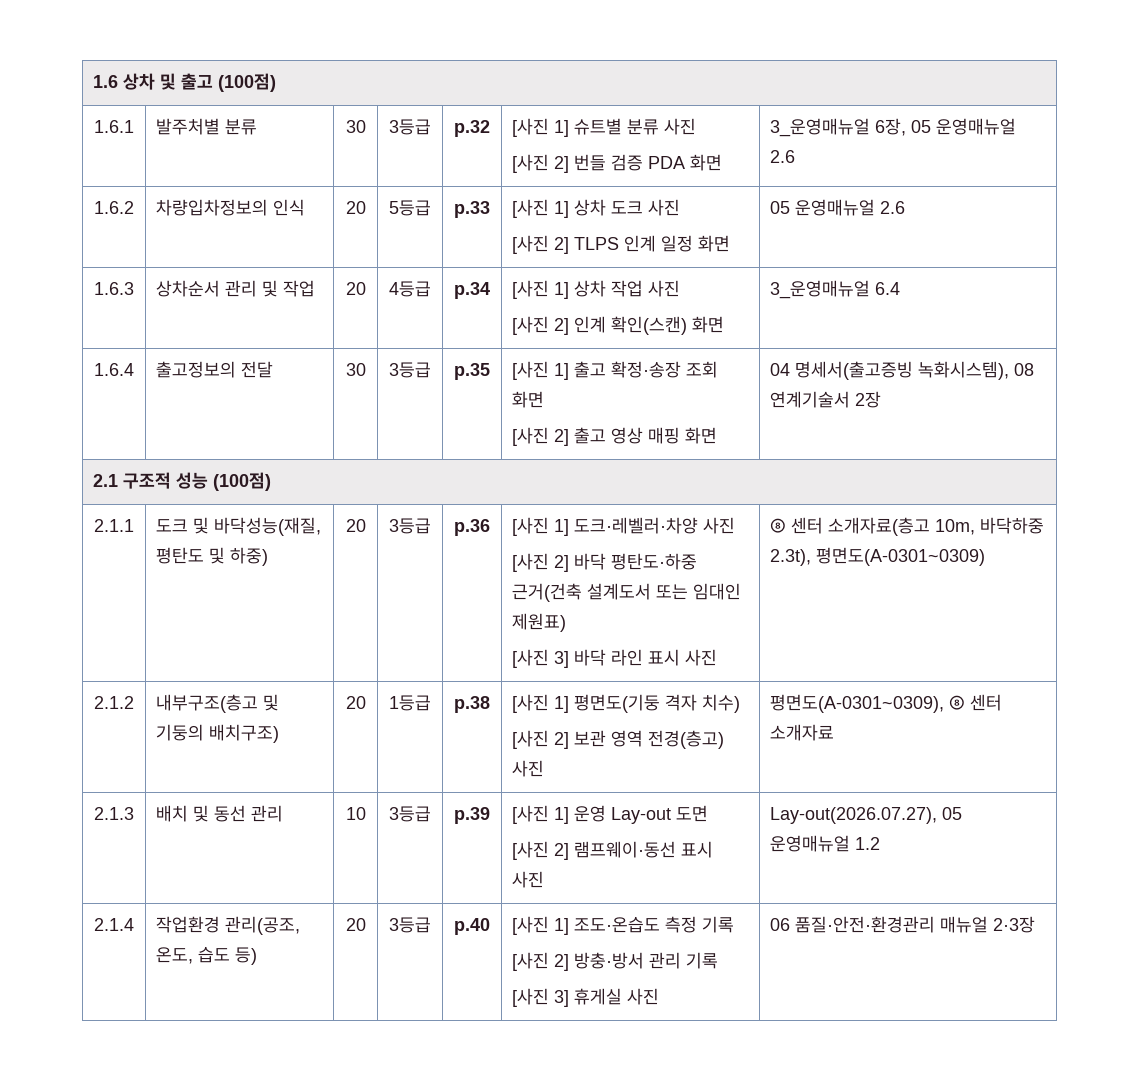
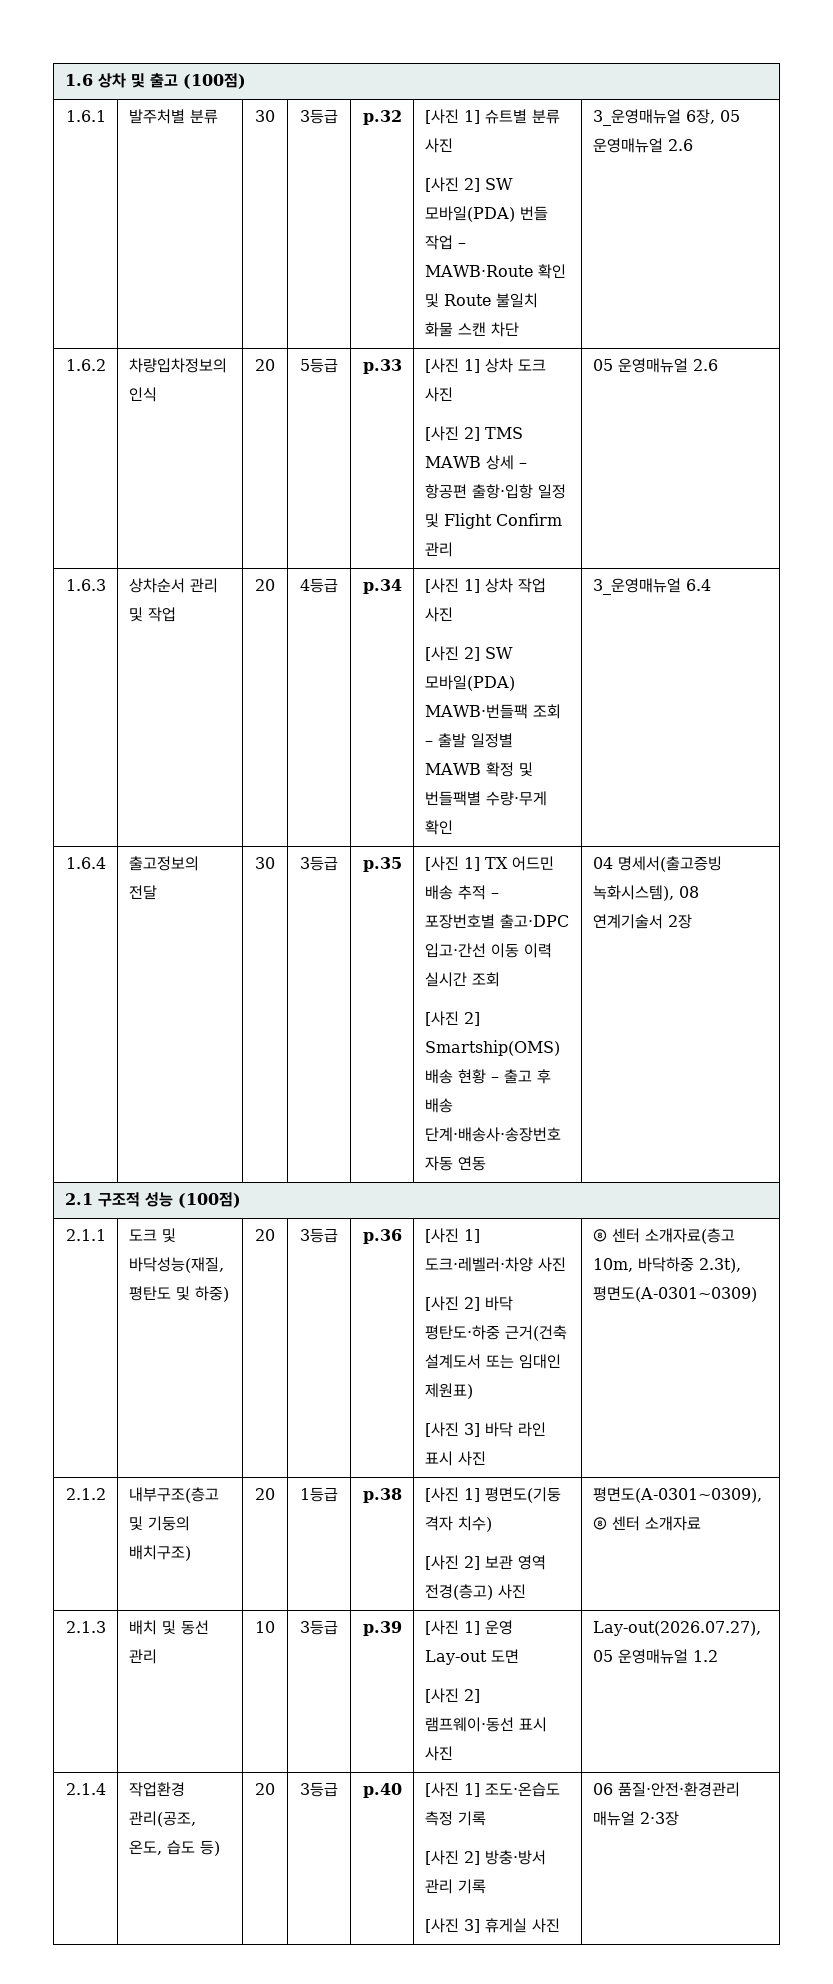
  1.6.1 | 발주처별 분류 | 30 | 3등급 | p.32 | [사진 1] 슈트별 분류 사진
- [사진 2] 번들 검증 PDA 화면 | 3_운영매뉴얼 6장, 05 운영매뉴얼 2.6
+ [사진 2] SW 모바일(PDA) 번들 작업 – MAWB·Route 확인 및 Route 불일치 화물 스캔 차단 | 3_운영매뉴얼 6장, 05 운영매뉴얼 2.6
  1.6.2 | 차량입차정보의 인식 | 20 | 5등급 | p.33 | [사진 1] 상차 도크 사진
- [사진 2] TLPS 인계 일정 화면 | 05 운영매뉴얼 2.6
+ [사진 2] TMS MAWB 상세 – 항공편 출항·입항 일정 및 Flight Confirm 관리 | 05 운영매뉴얼 2.6
  1.6.3 | 상차순서 관리 및 작업 | 20 | 4등급 | p.34 | [사진 1] 상차 작업 사진
- [사진 2] 인계 확인(스캔) 화면 | 3_운영매뉴얼 6.4
+ [사진 2] SW 모바일(PDA) MAWB·번들팩 조회 – 출발 일정별 MAWB 확정 및 번들팩별 수량·무게 확인 | 3_운영매뉴얼 6.4
- 1.6.4 | 출고정보의 전달 | 30 | 3등급 | p.35 | [사진 1] 출고 확정·송장 조회 화면
- [사진 2] 출고 영상 매핑 화면 | 04 명세서(출고증빙 녹화시스템), 08 연계기술서 2장
+ 1.6.4 | 출고정보의 전달 | 30 | 3등급 | p.35 | [사진 1] TX 어드민 배송 추적 – 포장번호별 출고·DPC 입고·간선 이동 이력 실시간 조회
+ [사진 2] Smartship(OMS) 배송 현황 – 출고 후 배송 단계·배송사·송장번호 자동 연동 | 04 명세서(출고증빙 녹화시스템), 08 연계기술서 2장

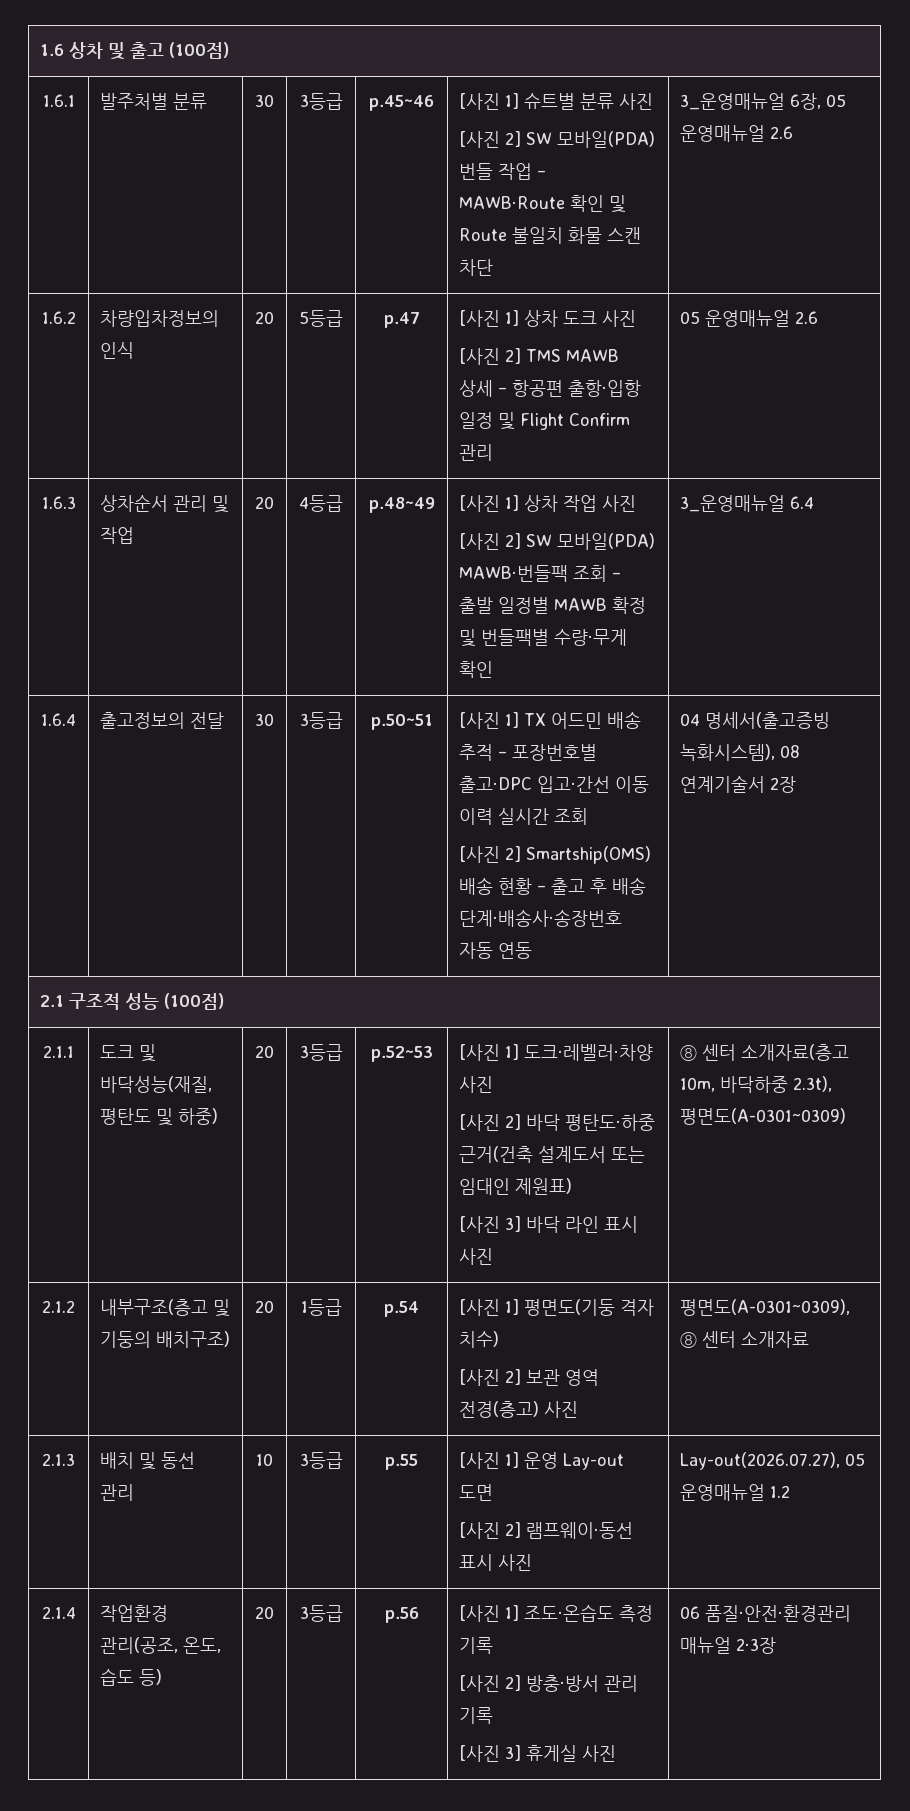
- 1.6.1 | 발주처별 분류 | 30 | 3등급 | p.32 | [사진 1] 슈트별 분류 사진
+ 1.6.1 | 발주처별 분류 | 30 | 3등급 | p.45~46 | [사진 1] 슈트별 분류 사진
- 1.6.2 | 차량입차정보의 인식 | 20 | 5등급 | p.33 | [사진 1] 상차 도크 사진
+ 1.6.2 | 차량입차정보의 인식 | 20 | 5등급 | p.47 | [사진 1] 상차 도크 사진
- 1.6.3 | 상차순서 관리 및 작업 | 20 | 4등급 | p.34 | [사진 1] 상차 작업 사진
+ 1.6.3 | 상차순서 관리 및 작업 | 20 | 4등급 | p.48~49 | [사진 1] 상차 작업 사진
- 1.6.4 | 출고정보의 전달 | 30 | 3등급 | p.35 | [사진 1] TX 어드민 배송 추적 – 포장번호별 출고·DPC 입고·간선 이동 이력 실시간 조회
+ 1.6.4 | 출고정보의 전달 | 30 | 3등급 | p.50~51 | [사진 1] TX 어드민 배송 추적 – 포장번호별 출고·DPC 입고·간선 이동 이력 실시간 조회
- 2.1.1 | 도크 및 바닥성능(재질, 평탄도 및 하중) | 20 | 3등급 | p.36 | [사진 1] 도크·레벨러·차양 사진
+ 2.1.1 | 도크 및 바닥성능(재질, 평탄도 및 하중) | 20 | 3등급 | p.52~53 | [사진 1] 도크·레벨러·차양 사진
- 2.1.2 | 내부구조(층고 및 기둥의 배치구조) | 20 | 1등급 | p.38 | [사진 1] 평면도(기둥 격자 치수)
+ 2.1.2 | 내부구조(층고 및 기둥의 배치구조) | 20 | 1등급 | p.54 | [사진 1] 평면도(기둥 격자 치수)
- 2.1.3 | 배치 및 동선 관리 | 10 | 3등급 | p.39 | [사진 1] 운영 Lay-out 도면
+ 2.1.3 | 배치 및 동선 관리 | 10 | 3등급 | p.55 | [사진 1] 운영 Lay-out 도면
- 2.1.4 | 작업환경 관리(공조, 온도, 습도 등) | 20 | 3등급 | p.40 | [사진 1] 조도·온습도 측정 기록
+ 2.1.4 | 작업환경 관리(공조, 온도, 습도 등) | 20 | 3등급 | p.56 | [사진 1] 조도·온습도 측정 기록

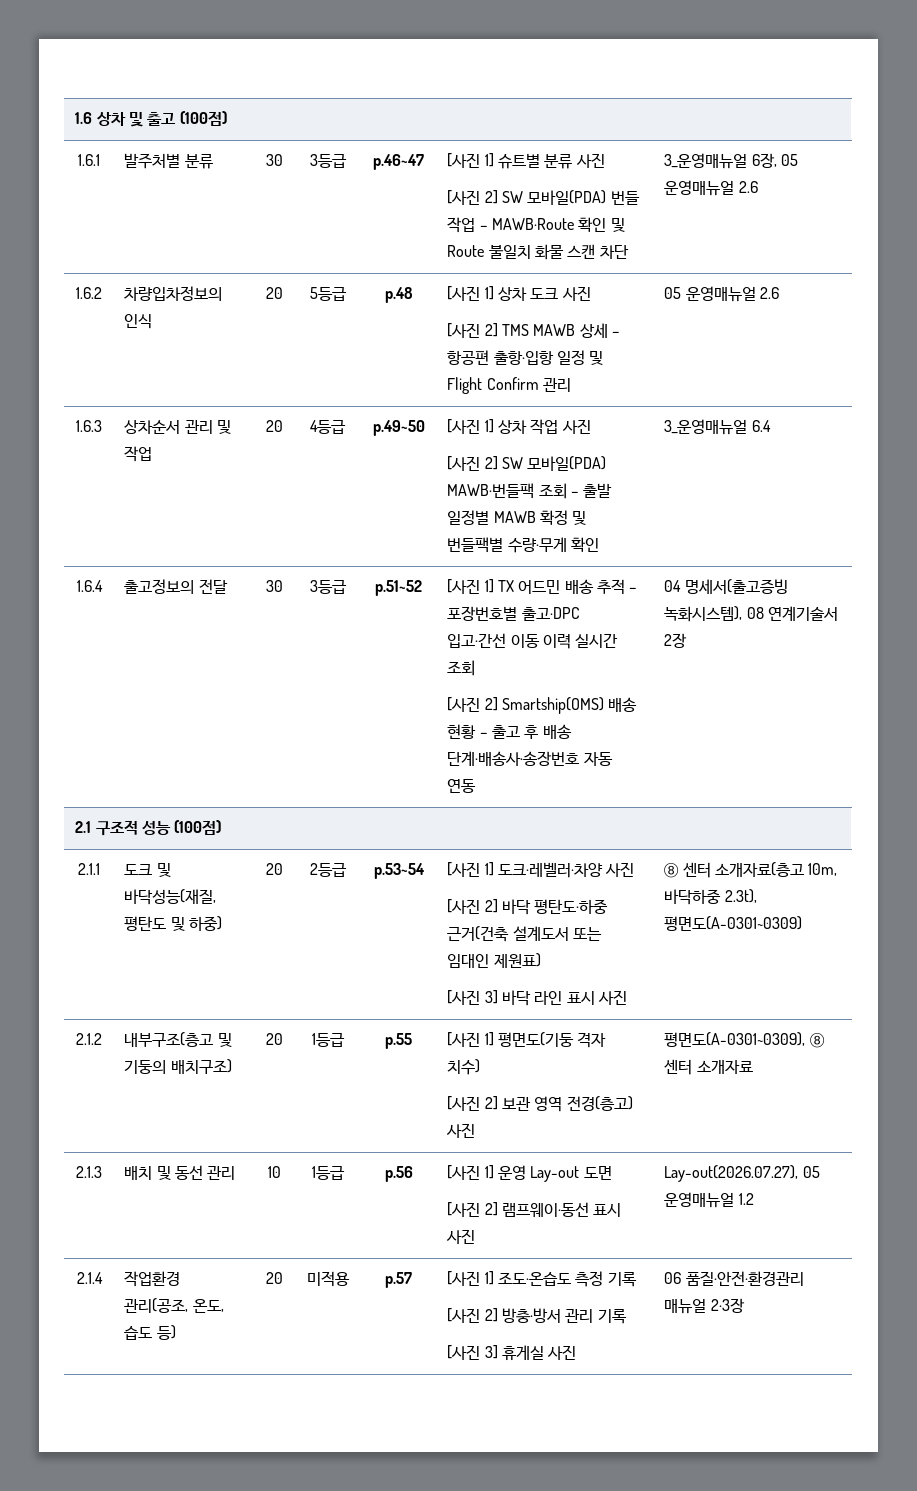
- 1.6.1 | 발주처별 분류 | 30 | 3등급 | p.45~46 | [사진 1] 슈트별 분류 사진
+ 1.6.1 | 발주처별 분류 | 30 | 3등급 | p.46~47 | [사진 1] 슈트별 분류 사진
- 1.6.2 | 차량입차정보의 인식 | 20 | 5등급 | p.47 | [사진 1] 상차 도크 사진
+ 1.6.2 | 차량입차정보의 인식 | 20 | 5등급 | p.48 | [사진 1] 상차 도크 사진
- 1.6.3 | 상차순서 관리 및 작업 | 20 | 4등급 | p.48~49 | [사진 1] 상차 작업 사진
+ 1.6.3 | 상차순서 관리 및 작업 | 20 | 4등급 | p.49~50 | [사진 1] 상차 작업 사진
- 1.6.4 | 출고정보의 전달 | 30 | 3등급 | p.50~51 | [사진 1] TX 어드민 배송 추적 – 포장번호별 출고·DPC 입고·간선 이동 이력 실시간 조회
+ 1.6.4 | 출고정보의 전달 | 30 | 3등급 | p.51~52 | [사진 1] TX 어드민 배송 추적 – 포장번호별 출고·DPC 입고·간선 이동 이력 실시간 조회
- 2.1.1 | 도크 및 바닥성능(재질, 평탄도 및 하중) | 20 | 3등급 | p.52~53 | [사진 1] 도크·레벨러·차양 사진
+ 2.1.1 | 도크 및 바닥성능(재질, 평탄도 및 하중) | 20 | 2등급 | p.53~54 | [사진 1] 도크·레벨러·차양 사진
- 2.1.2 | 내부구조(층고 및 기둥의 배치구조) | 20 | 1등급 | p.54 | [사진 1] 평면도(기둥 격자 치수)
+ 2.1.2 | 내부구조(층고 및 기둥의 배치구조) | 20 | 1등급 | p.55 | [사진 1] 평면도(기둥 격자 치수)
- 2.1.3 | 배치 및 동선 관리 | 10 | 3등급 | p.55 | [사진 1] 운영 Lay-out 도면
+ 2.1.3 | 배치 및 동선 관리 | 10 | 1등급 | p.56 | [사진 1] 운영 Lay-out 도면
- 2.1.4 | 작업환경 관리(공조, 온도, 습도 등) | 20 | 3등급 | p.56 | [사진 1] 조도·온습도 측정 기록
+ 2.1.4 | 작업환경 관리(공조, 온도, 습도 등) | 20 | 미적용 | p.57 | [사진 1] 조도·온습도 측정 기록

